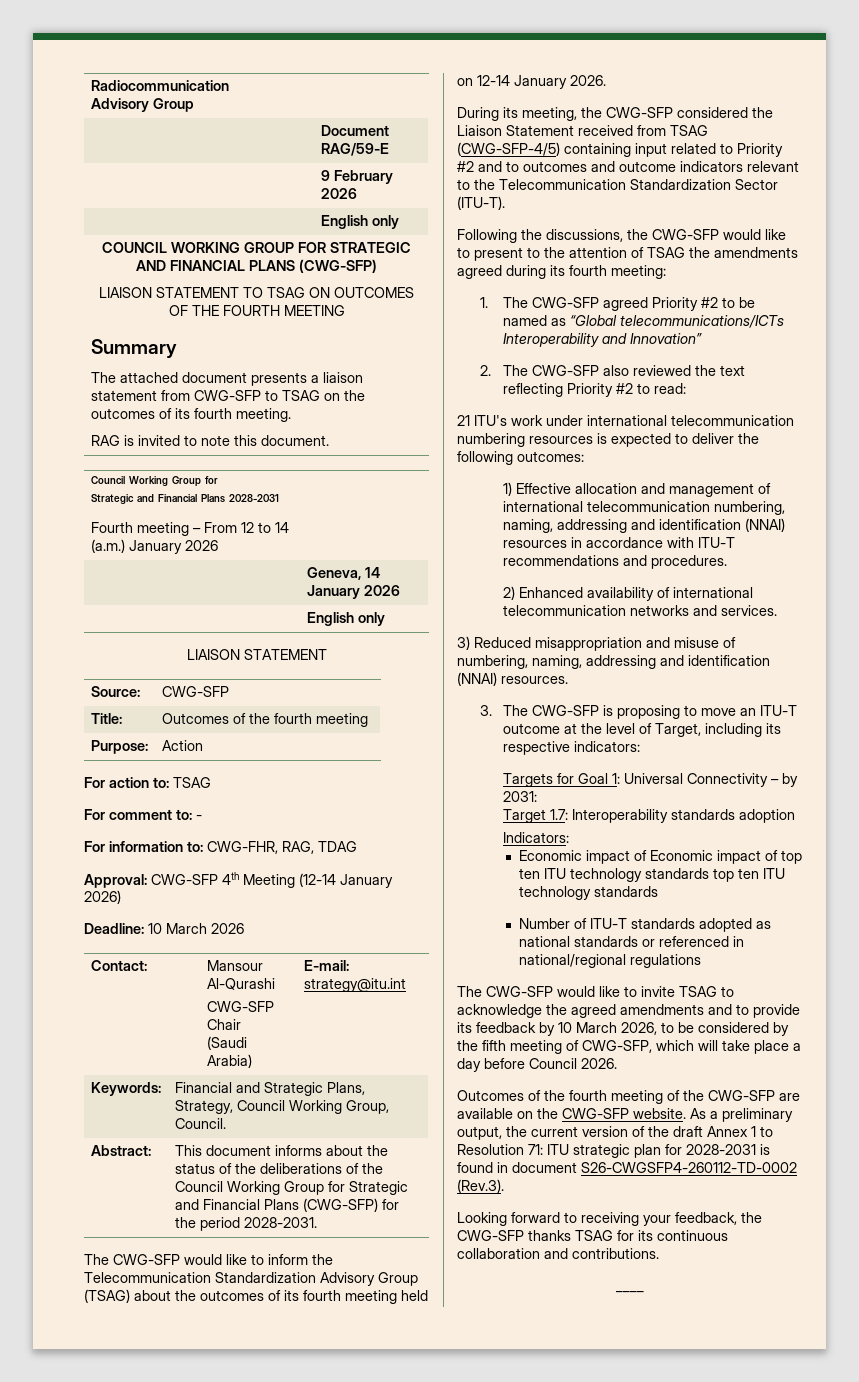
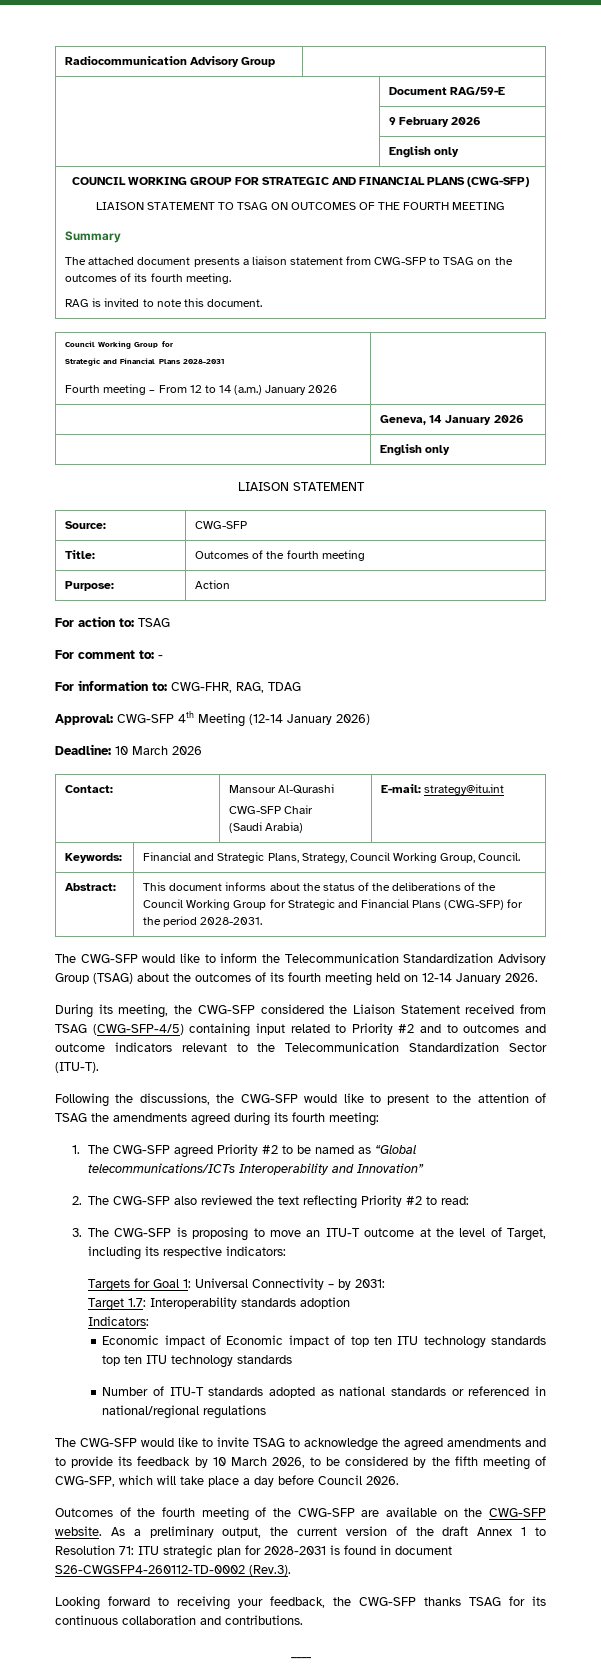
- 21 ITU's work under international telecommunication numbering resources is expected to deliver the following outcomes:
- 1) Effective allocation and management of international telecommunication numbering, naming, addressing and identification (NNAI) resources in accordance with ITU-T recommendations and procedures.
- 2) Enhanced availability of international telecommunication networks and services.
- 3) Reduced misappropriation and misuse of numbering, naming, addressing and identification (NNAI) resources.

